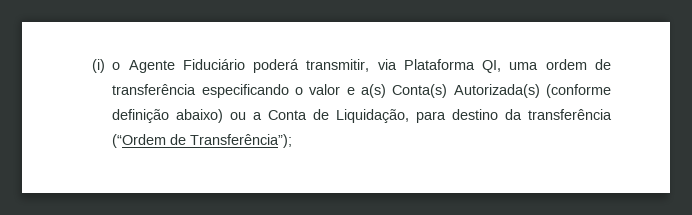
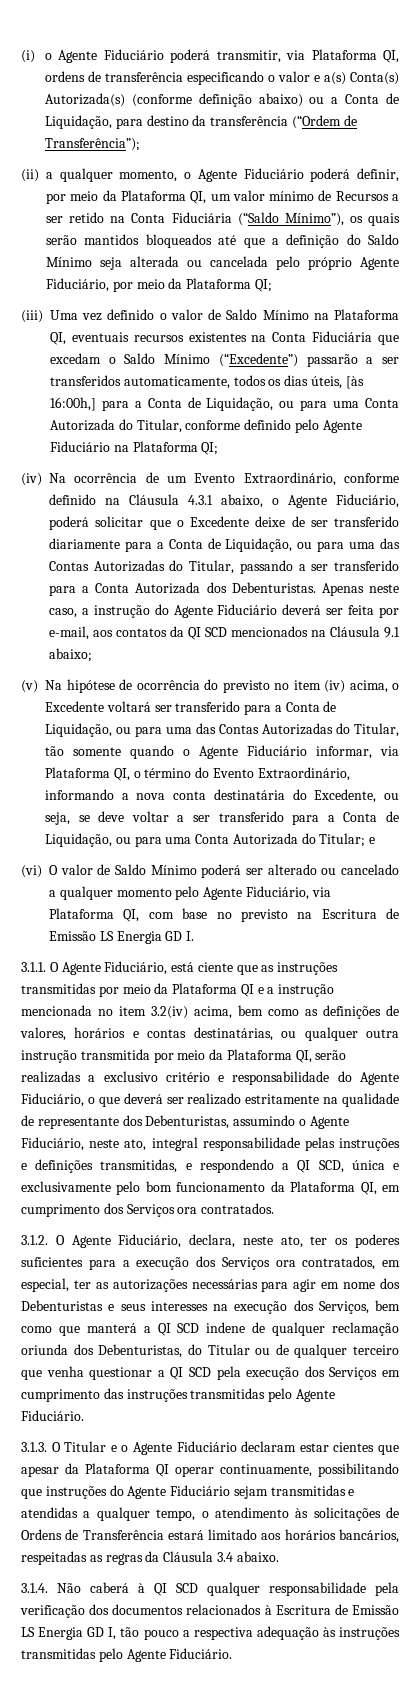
- (i) o Agente Fiduciário poderá transmitir, via Plataforma QI, uma ordem de transferência especificando o valor e a(s) Conta(s) Autorizada(s) (conforme definição abaixo) ou a Conta de Liquidação, para destino da transferência (“Ordem de Transferência”);
+ (i) o Agente Fiduciário poderá transmitir, via Plataforma QI, ordens de transferência especificando o valor e a(s) Conta(s) Autorizada(s) (conforme definição abaixo) ou a Conta de Liquidação, para destino da transferência (“Ordem de Transferência”);
+ (ii) a qualquer momento, o Agente Fiduciário poderá definir, por meio da Plataforma QI, um valor mínimo de Recursos a ser retido na Conta Fiduciária (“Saldo Mínimo”), os quais serão mantidos bloqueados até que a definição do Saldo Mínimo seja alterada ou cancelada pelo próprio Agente Fiduciário, por meio da Plataforma QI;
+ (iii) Uma vez definido o valor de Saldo Mínimo na Plataforma QI, eventuais recursos existentes na Conta Fiduciária que excedam o Saldo Mínimo (“Excedente”) passarão a ser transferidos automaticamente, todos os dias úteis, [às 16:00h,] para a Conta de Liquidação, ou para uma Conta Autorizada do Titular, conforme definido pelo Agente Fiduciário na Plataforma QI;
+ (iv) Na ocorrência de um Evento Extraordinário, conforme definido na Cláusula 4.3.1 abaixo, o Agente Fiduciário, poderá solicitar que o Excedente deixe de ser transferido diariamente para a Conta de Liquidação, ou para uma das Contas Autorizadas do Titular, passando a ser transferido para a Conta Autorizada dos Debenturistas. Apenas neste caso, a instrução do Agente Fiduciário deverá ser feita por e-mail, aos contatos da QI SCD mencionados na Cláusula 9.1 abaixo;
+ (v) Na hipótese de ocorrência do previsto no item (iv) acima, o Excedente voltará ser transferido para a Conta de Liquidação, ou para uma das Contas Autorizadas do Titular, tão somente quando o Agente Fiduciário informar, via Plataforma QI, o término do Evento Extraordinário, informando a nova conta destinatária do Excedente, ou seja, se deve voltar a ser transferido para a Conta de Liquidação, ou para uma Conta Autorizada do Titular; e
+ (vi) O valor de Saldo Mínimo poderá ser alterado ou cancelado a qualquer momento pelo Agente Fiduciário, via Plataforma QI, com base no previsto na Escritura de Emissão LS Energia GD I.
+ 3.1.1. O Agente Fiduciário, está ciente que as instruções transmitidas por meio da Plataforma QI e a instrução mencionada no item 3.2(iv) acima, bem como as definições de valores, horários e contas destinatárias, ou qualquer outra instrução transmitida por meio da Plataforma QI, serão realizadas a exclusivo critério e responsabilidade do Agente Fiduciário, o que deverá ser realizado estritamente na qualidade de representante dos Debenturistas, assumindo o Agente Fiduciário, neste ato, integral responsabilidade pelas instruções e definições transmitidas, e respondendo a QI SCD, única e exclusivamente pelo bom funcionamento da Plataforma QI, em cumprimento dos Serviços ora contratados.
+ 3.1.2. O Agente Fiduciário, declara, neste ato, ter os poderes suficientes para a execução dos Serviços ora contratados, em especial, ter as autorizações necessárias para agir em nome dos Debenturistas e seus interesses na execução dos Serviços, bem como que manterá a QI SCD indene de qualquer reclamação oriunda dos Debenturistas, do Titular ou de qualquer terceiro que venha questionar a QI SCD pela execução dos Serviços em cumprimento das instruções transmitidas pelo Agente Fiduciário.
+ 3.1.3. O Titular e o Agente Fiduciário declaram estar cientes que apesar da Plataforma QI operar continuamente, possibilitando que instruções do Agente Fiduciário sejam transmitidas e atendidas a qualquer tempo, o atendimento às solicitações de Ordens de Transferência estará limitado aos horários bancários, respeitadas as regras da Cláusula 3.4 abaixo.
+ 3.1.4. Não caberá à QI SCD qualquer responsabilidade pela verificação dos documentos relacionados à Escritura de Emissão LS Energia GD I, tão pouco a respectiva adequação às instruções transmitidas pelo Agente Fiduciário.

